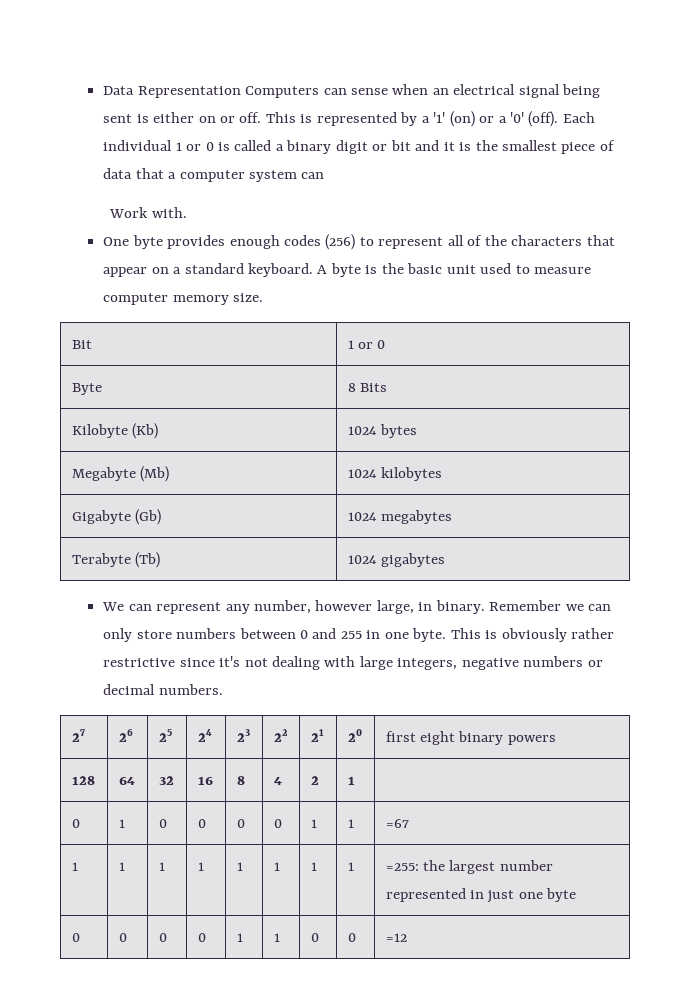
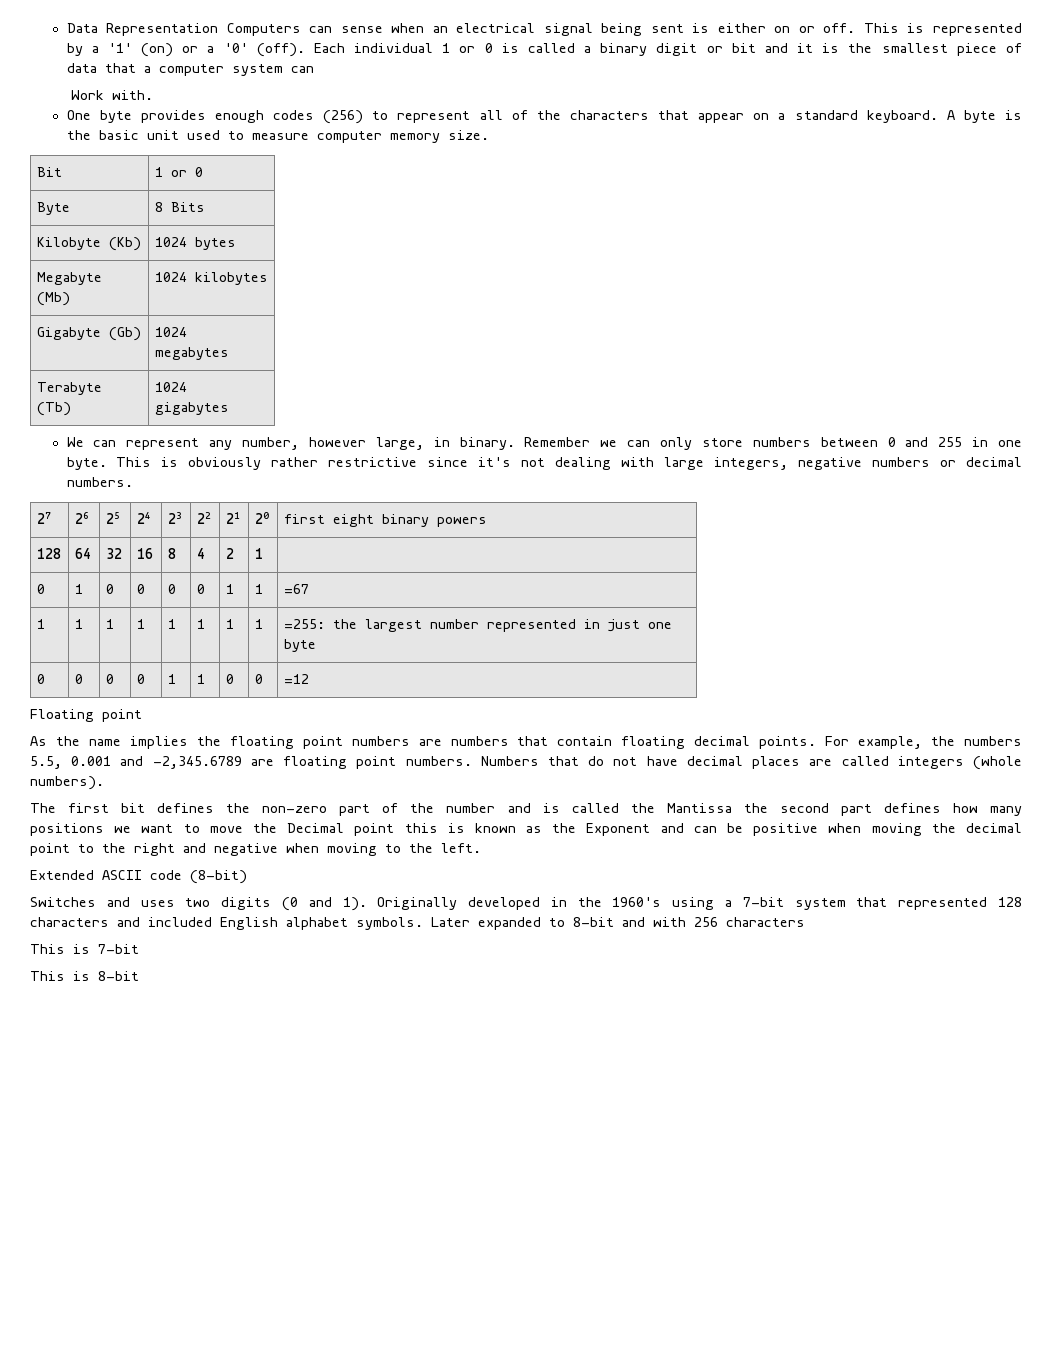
+ Floating point
+ As the name implies the floating point numbers are numbers that contain floating decimal points. For example, the numbers 5.5, 0.001 and -2,345.6789 are floating point numbers. Numbers that do not have decimal places are called integers (whole numbers).
+ The first bit defines the non-zero part of the number and is called the Mantissa the second part defines how many positions we want to move the Decimal point this is known as the Exponent and can be positive when moving the decimal point to the right and negative when moving to the left.
+ Extended ASCII code (8-bit)
+ Switches and uses two digits (0 and 1). Originally developed in the 1960's using a 7-bit system that represented 128 characters and included English alphabet symbols. Later expanded to 8-bit and with 256 characters
+ This is 7-bit
+ This is 8-bit

